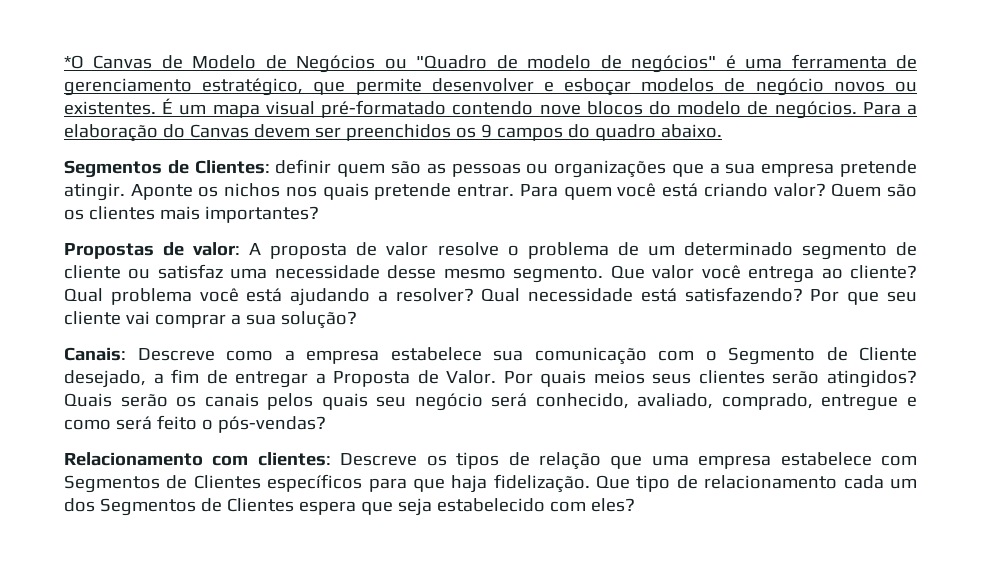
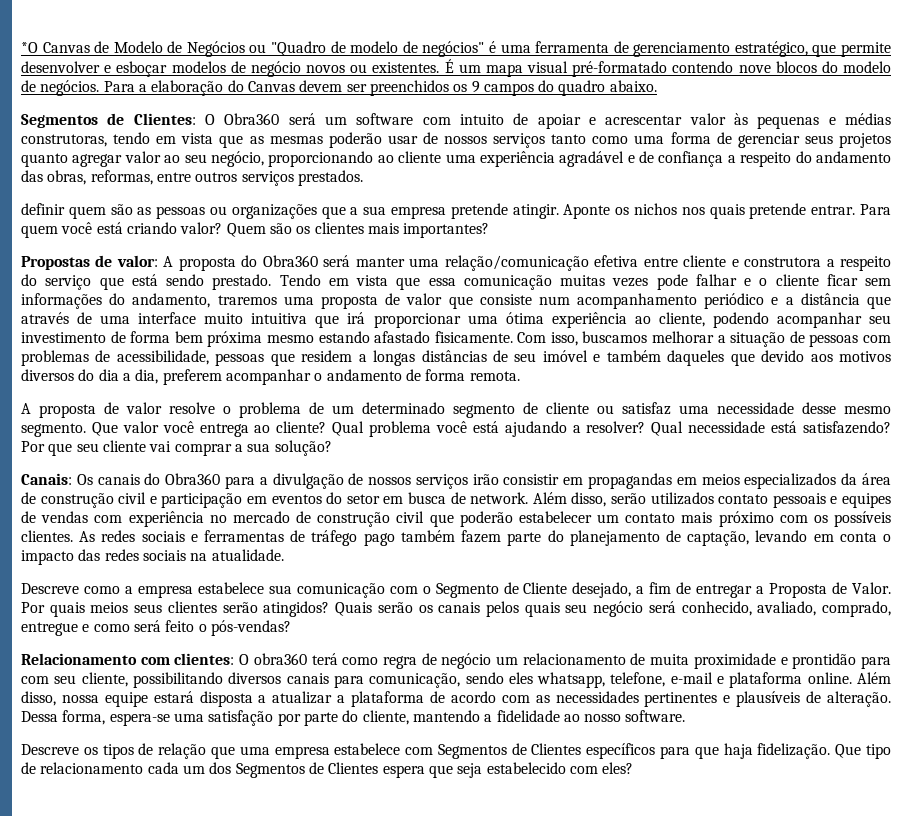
- Segmentos de Clientes: definir quem são as pessoas ou organizações que a sua empresa pretende atingir.
+ Segmentos de Clientes: O Obra360 será um software com intuito de apoiar e acrescentar valor às pequenas e médias construtoras, tendo em vista que as mesmas poderão usar de nossos serviços tanto como uma forma de gerenciar seus projetos quanto agregar valor ao seu negócio, proporcionando ao cliente uma experiência agradável e de confiança a respeito do andamento das obras, reformas, entre outros serviços prestados.
+ definir quem são as pessoas ou organizações que a sua empresa pretende atingir.
- Propostas de valor: A proposta de valor resolve o problema de um determinado segmento de cliente ou satisfaz uma necessidade desse mesmo segmento.
+ Propostas de valor: A proposta do Obra360 será manter uma relação/comunicação efetiva entre cliente e construtora a respeito do serviço que está sendo prestado. Tendo em vista que essa comunicação muitas vezes pode falhar e o cliente ficar sem informações do andamento, traremos uma proposta de valor que consiste num acompanhamento periódico e a distância que através de uma interface muito intuitiva que irá proporcionar uma ótima experiência ao cliente, podendo acompanhar seu investimento de forma bem próxima mesmo estando afastado fisicamente. Com isso, buscamos melhorar a situação de pessoas com problemas de acessibilidade, pessoas que residem a longas distâncias de seu imóvel e também daqueles que devido aos motivos diversos do dia a dia, preferem acompanhar o andamento de forma remota.
+ A proposta de valor resolve o problema de um determinado segmento de cliente ou satisfaz uma necessidade desse mesmo segmento.
- Canais: Descreve como a empresa estabelece sua comunicação com o Segmento de Cliente desejado, a fim de entregar a Proposta de Valor.
+ Canais: Os canais do Obra360 para a divulgação de nossos serviços irão consistir em propagandas em meios especializados da área de construção civil e participação em eventos do setor em busca de network. Além disso, serão utilizados contato pessoais e equipes de vendas com experiência no mercado de construção civil que poderão estabelecer um contato mais próximo com os possíveis clientes. As redes sociais e ferramentas de tráfego pago também fazem parte do planejamento de captação, levando em conta o impacto das redes sociais na atualidade.
+ Descreve como a empresa estabelece sua comunicação com o Segmento de Cliente desejado, a fim de entregar a Proposta de Valor.
- Relacionamento com clientes: Descreve os tipos de relação que uma empresa estabelece com Segmentos de Clientes específicos para que haja fidelização.
+ Relacionamento com clientes: O obra360 terá como regra de negócio um relacionamento de muita proximidade e prontidão para com seu cliente, possibilitando diversos canais para comunicação, sendo eles whatsapp, telefone, e-mail e plataforma online. Além disso, nossa equipe estará disposta a atualizar a plataforma de acordo com as necessidades pertinentes e plausíveis de alteração. Dessa forma, espera-se uma satisfação por parte do cliente, mantendo a fidelidade ao nosso software.
+ Descreve os tipos de relação que uma empresa estabelece com Segmentos de Clientes específicos para que haja fidelização.

